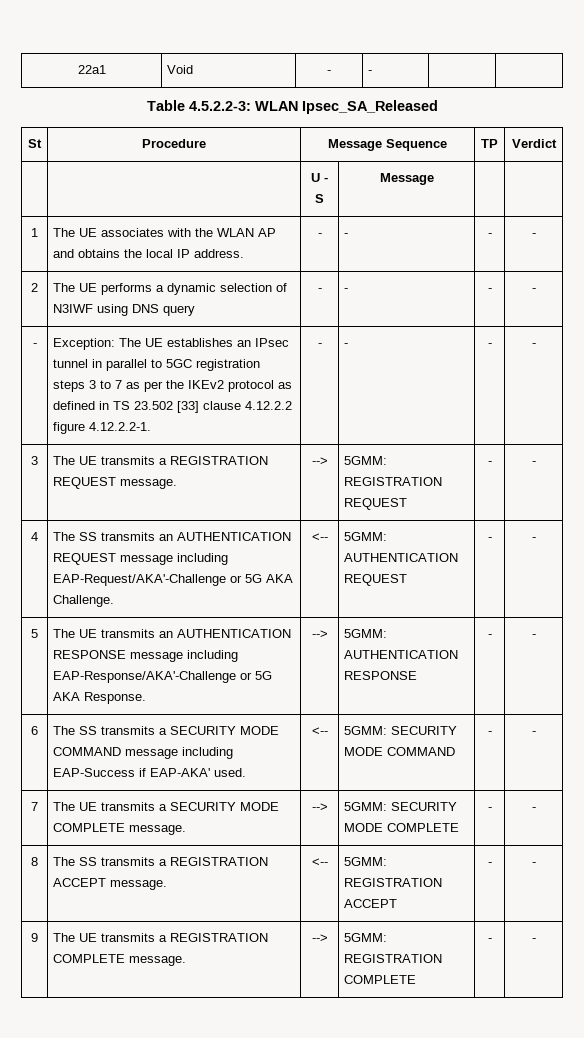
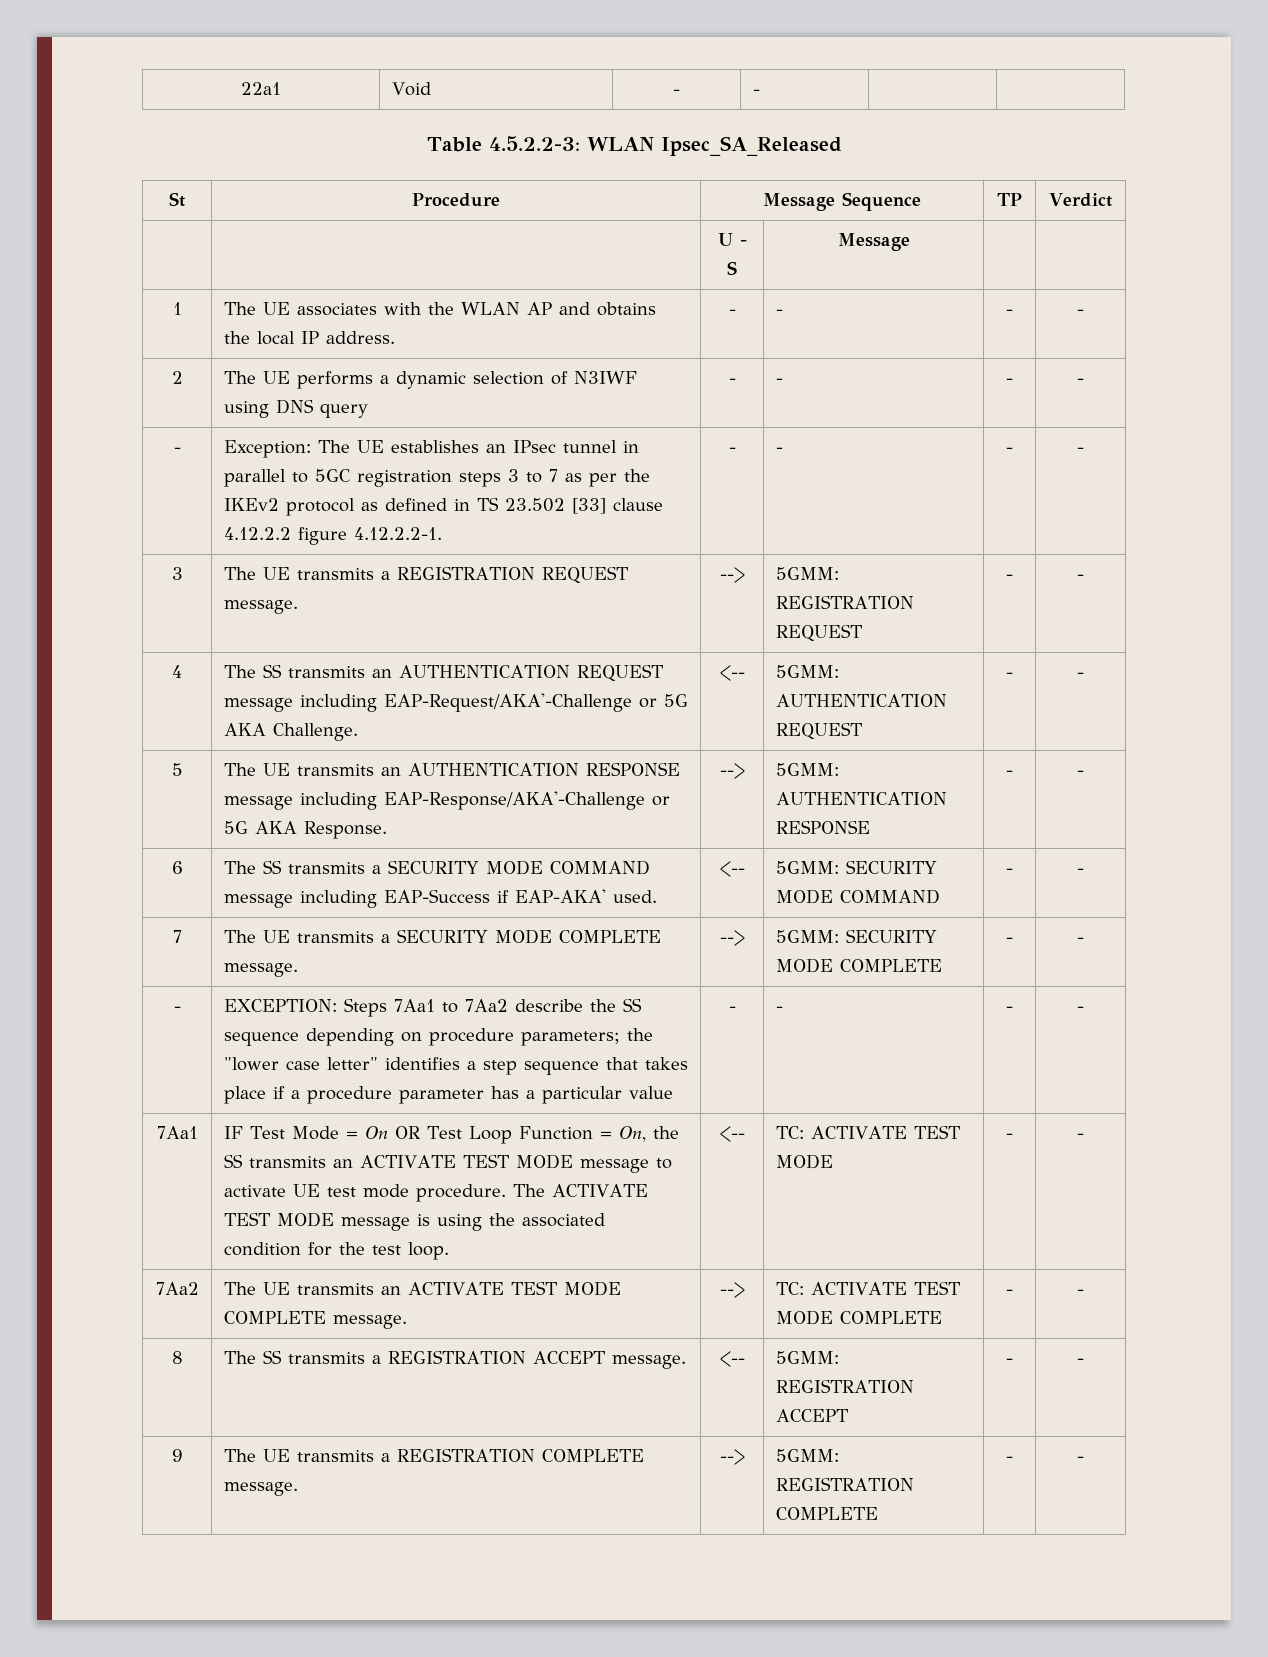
+ - | EXCEPTION: Steps 7Aa1 to 7Aa2 describe the SS sequence depending on procedure parameters; the "lower case letter" identifies a step sequence that takes place if a procedure parameter has a particular value | - | - | - | -
+ 7Aa1 | IF Test Mode = On OR Test Loop Function = On, the SS transmits an ACTIVATE TEST MODE message to activate UE test mode procedure. The ACTIVATE TEST MODE message is using the associated condition for the test loop. | <-- | TC: ACTIVATE TEST MODE | - | -
+ 7Aa2 | The UE transmits an ACTIVATE TEST MODE COMPLETE message. | --> | TC: ACTIVATE TEST MODE COMPLETE | - | -

